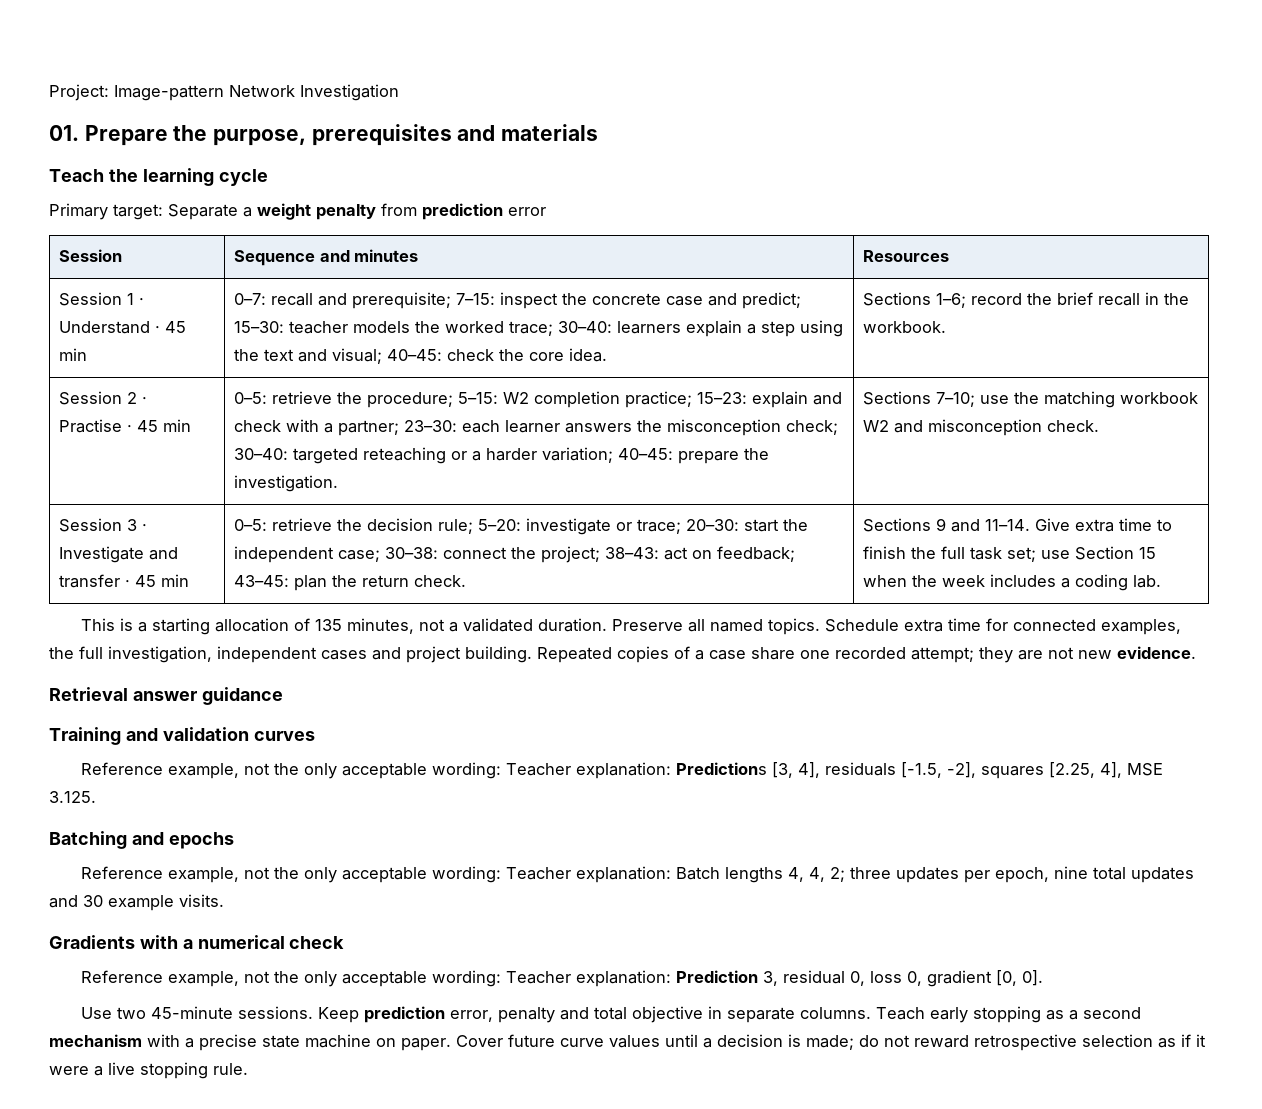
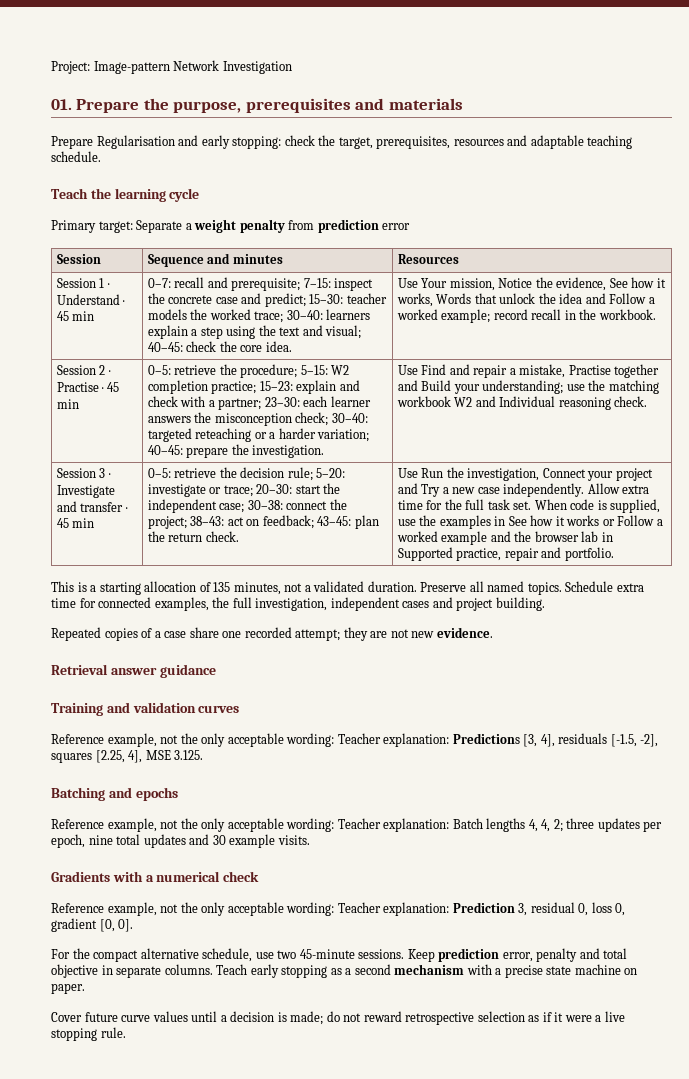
+ Prepare Regularisation and early stopping: check the target, prerequisites, resources and adaptable teaching schedule.
- Sections 1–6; record the brief recall in the workbook.
+ Use Your mission, Notice the evidence, See how it works, Words that unlock the idea and Follow a worked example; record recall in the workbook.
- Sections 7–10; use the matching workbook W2 and misconception check.
+ Use Find and repair a mistake, Practise together and Build your understanding; use the matching workbook W2 and Individual reasoning check.
- Sections 9 and 11–14. Give extra time to finish the full task set; use Section 15 when the week includes a coding lab.
+ Use Run the investigation, Connect your project and Try a new case independently. Allow extra time for the full task set. When code is supplied, use the examples in See how it works or Follow a worked example and the browser lab in Supported practice, repair and portfolio.
- Schedule extra time for connected examples, the full investigation, independent cases and project building. Repeated copies of a case share one recorded attempt; they are not new evidence.
+ Schedule extra time for connected examples, the full investigation, independent cases and project building.
+ Repeated copies of a case share one recorded attempt; they are not new evidence.
- Use two 45-minute sessions.
+ For the compact alternative schedule, use two 45-minute sessions.
- Teach early stopping as a second mechanism with a precise state machine on paper. Cover future curve values until a decision is made; do not reward retrospective selection as if it were a live stopping rule.
+ Teach early stopping as a second mechanism with a precise state machine on paper.
+ Cover future curve values until a decision is made; do not reward retrospective selection as if it were a live stopping rule.

